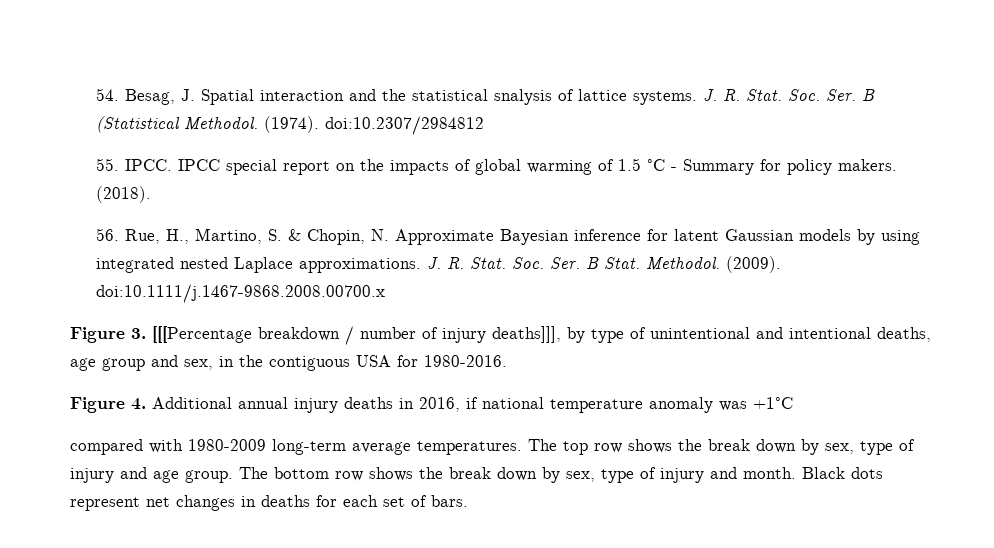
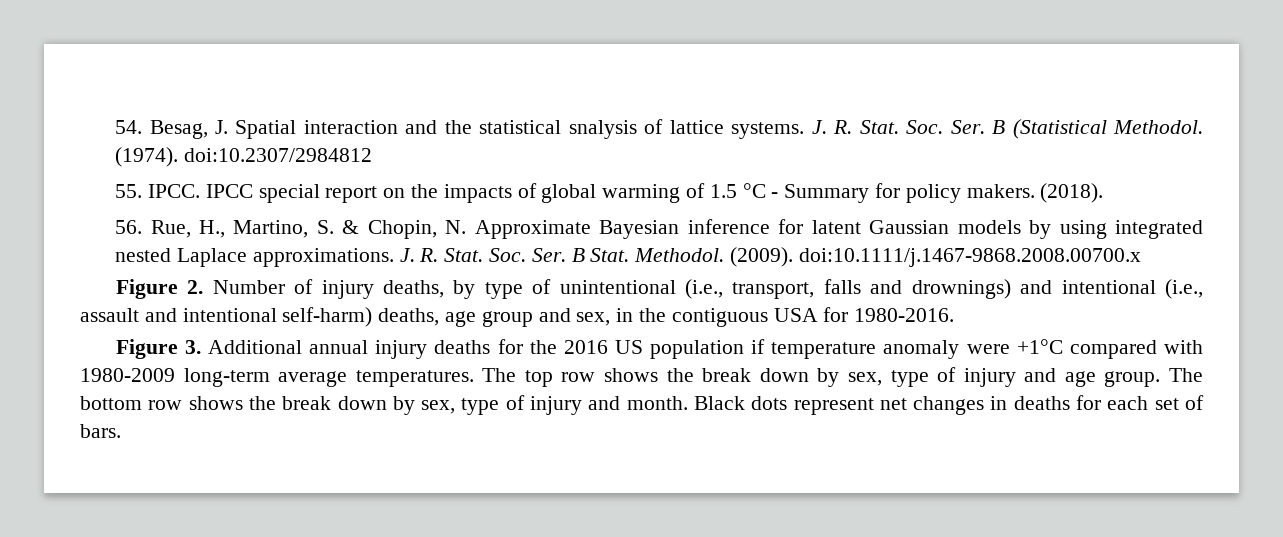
- Figure 3. [[[Percentage breakdown / number of injury deaths]]], by type of unintentional and intentional deaths, age group and sex, in the contiguous USA for 1980-2016.
+ Figure 2. Number of injury deaths, by type of unintentional (i.e., transport, falls and drownings) and intentional (i.e., assault and intentional self-harm) deaths, age group and sex, in the contiguous USA for 1980-2016.
- Figure 4. Additional annual injury deaths in 2016, if national temperature anomaly was +1°C
- compared with 1980-2009 long-term average temperatures.
+ Figure 3. Additional annual injury deaths for the 2016 US population if temperature anomaly were +1°C compared with 1980-2009 long-term average temperatures.

